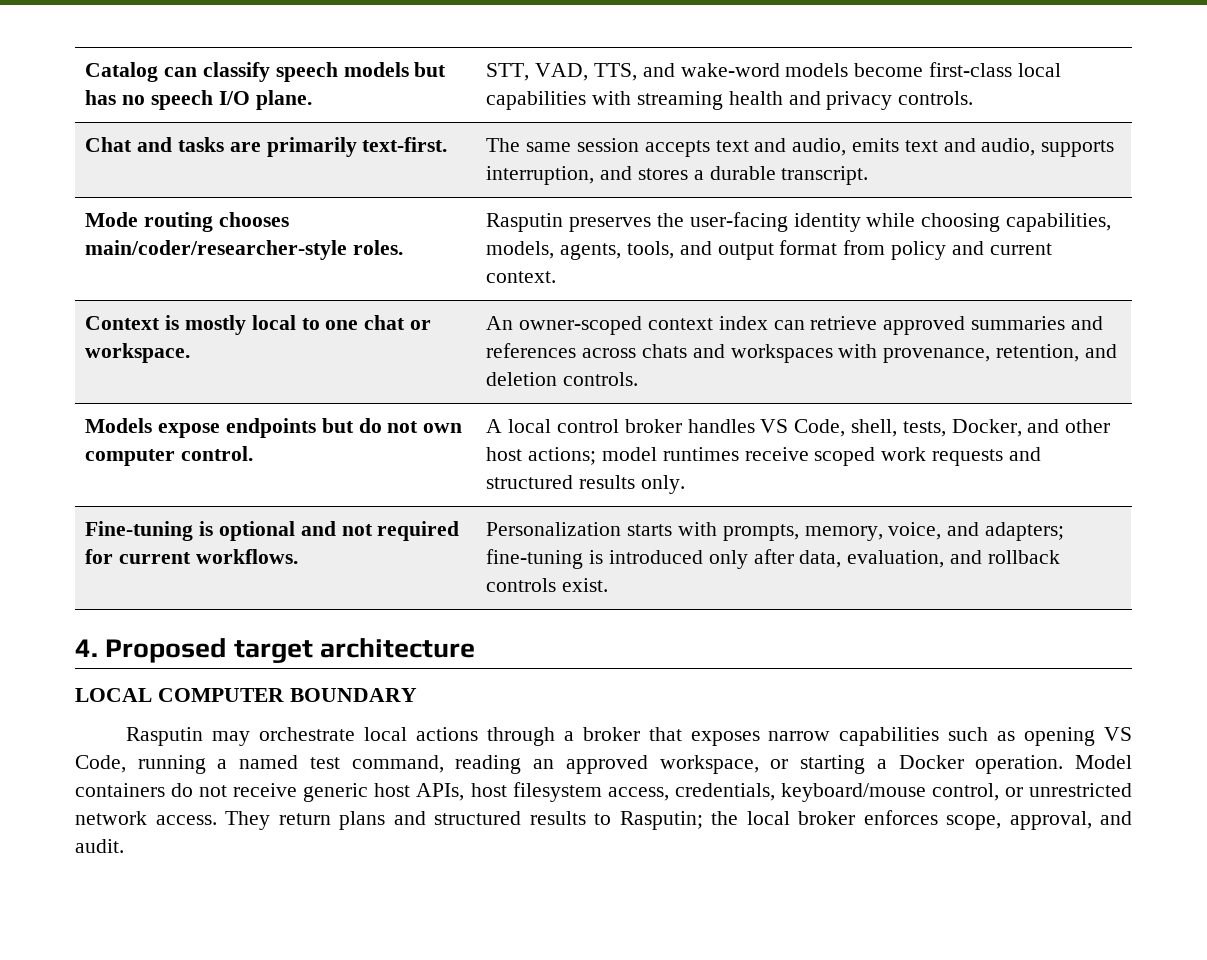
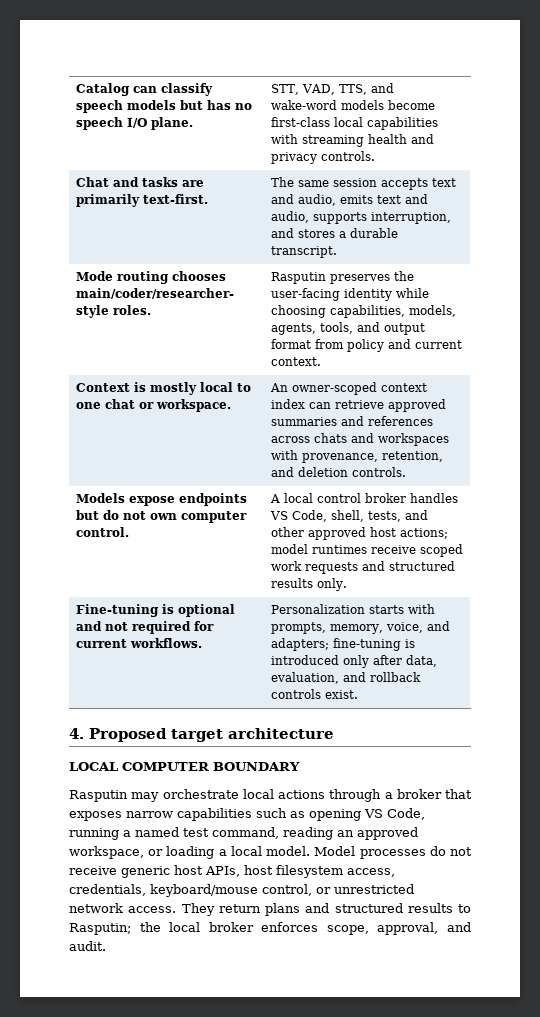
- Models expose endpoints but do not own computer control. | A local control broker handles VS Code, shell, tests, Docker, and other host actions; model runtimes receive scoped work requests and structured results only.
+ Models expose endpoints but do not own computer control. | A local control broker handles VS Code, shell, tests, and other approved host actions; model runtimes receive scoped work requests and structured results only.
- Rasputin may orchestrate local actions through a broker that exposes narrow capabilities such as opening VS Code, running a named test command, reading an approved workspace, or starting a Docker operation. Model containers do not receive generic host APIs, host filesystem access, credentials, keyboard/mouse control, or unrestricted network access.
+ Rasputin may orchestrate local actions through a broker that exposes narrow capabilities such as opening VS Code, running a named test command, reading an approved workspace, or loading a local model. Model processes do not receive generic host APIs, host filesystem access, credentials, keyboard/mouse control, or unrestricted network access.

